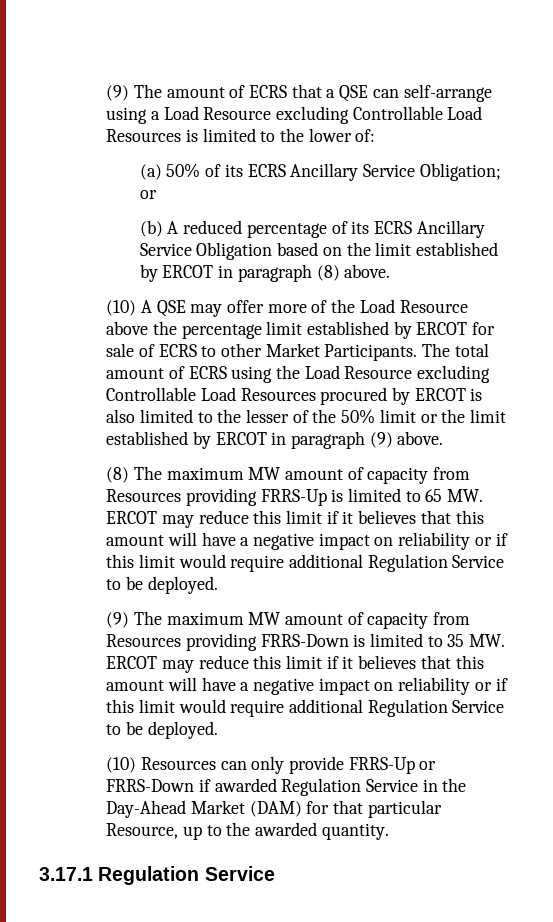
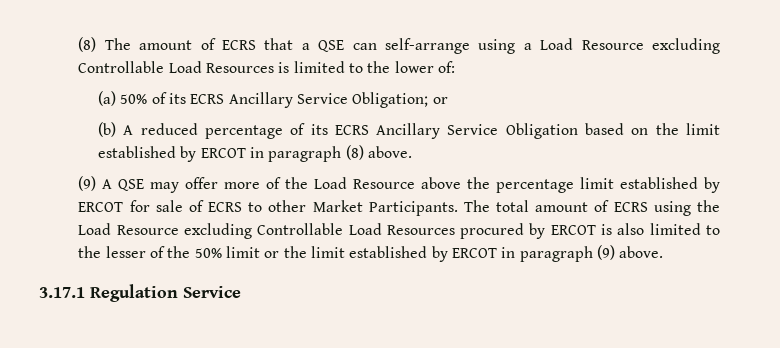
- (9) The amount of ECRS that a QSE can self-arrange using a Load Resource excluding Controllable Load Resources is limited to the lower of:
+ (8) The amount of ECRS that a QSE can self-arrange using a Load Resource excluding Controllable Load Resources is limited to the lower of:
- (10) A QSE may offer more of the Load Resource above the percentage limit established by ERCOT for sale of ECRS to other Market Participants.
+ (9) A QSE may offer more of the Load Resource above the percentage limit established by ERCOT for sale of ECRS to other Market Participants.
- (8) The maximum MW amount of capacity from Resources providing FRRS-Up is limited to 65 MW. ERCOT may reduce this limit if it believes that this amount will have a negative impact on reliability or if this limit would require additional Regulation Service to be deployed.
- (9) The maximum MW amount of capacity from Resources providing FRRS-Down is limited to 35 MW. ERCOT may reduce this limit if it believes that this amount will have a negative impact on reliability or if this limit would require additional Regulation Service to be deployed.
- (10) Resources can only provide FRRS-Up or FRRS-Down if awarded Regulation Service in the Day-Ahead Market (DAM) for that particular Resource, up to the awarded quantity.

